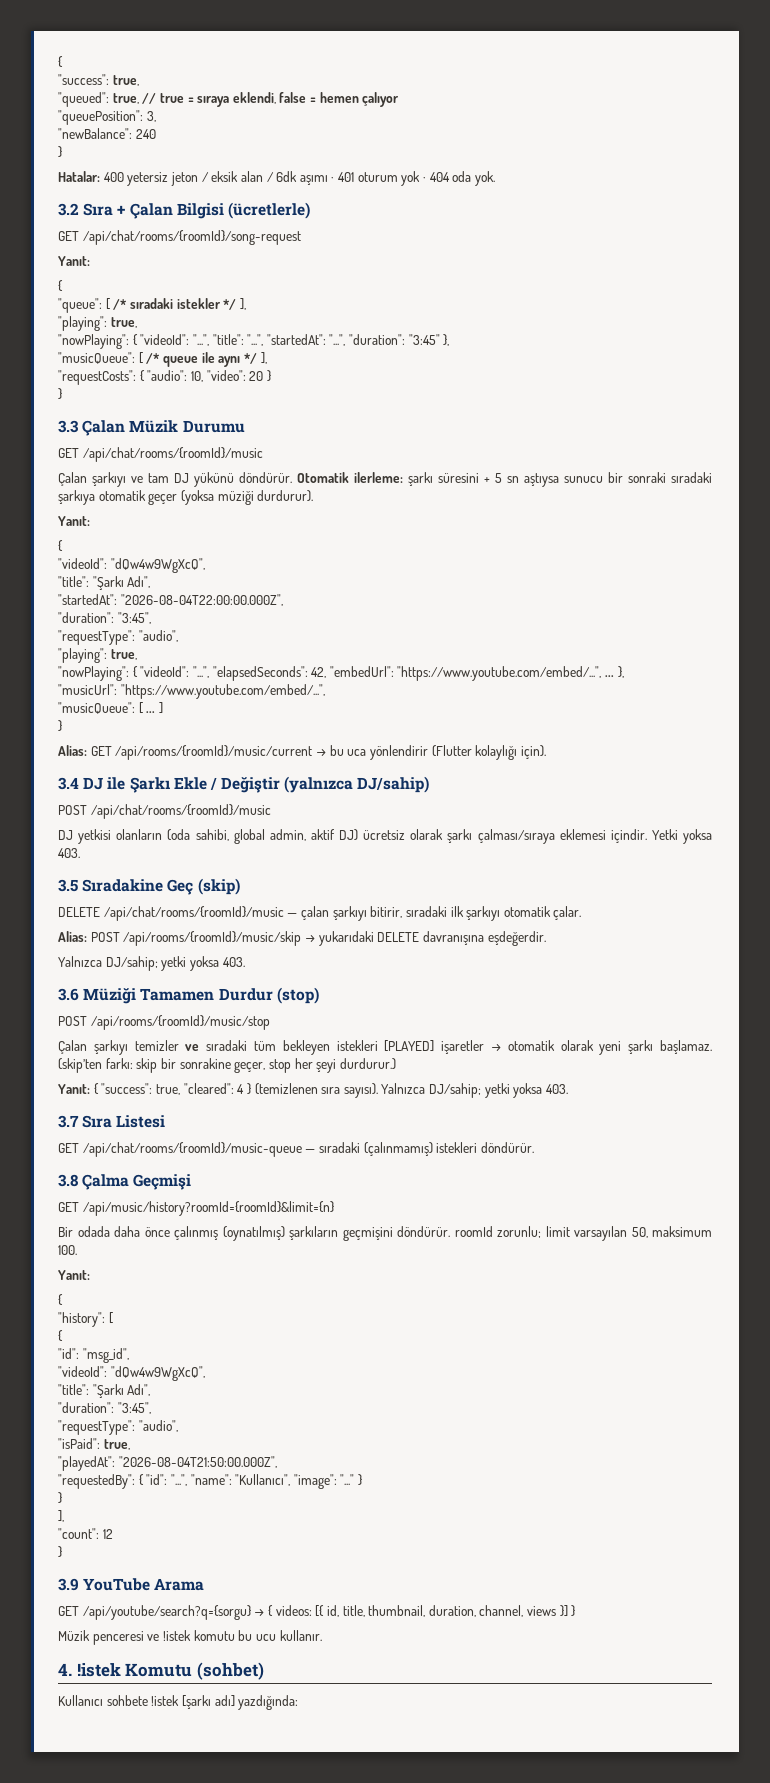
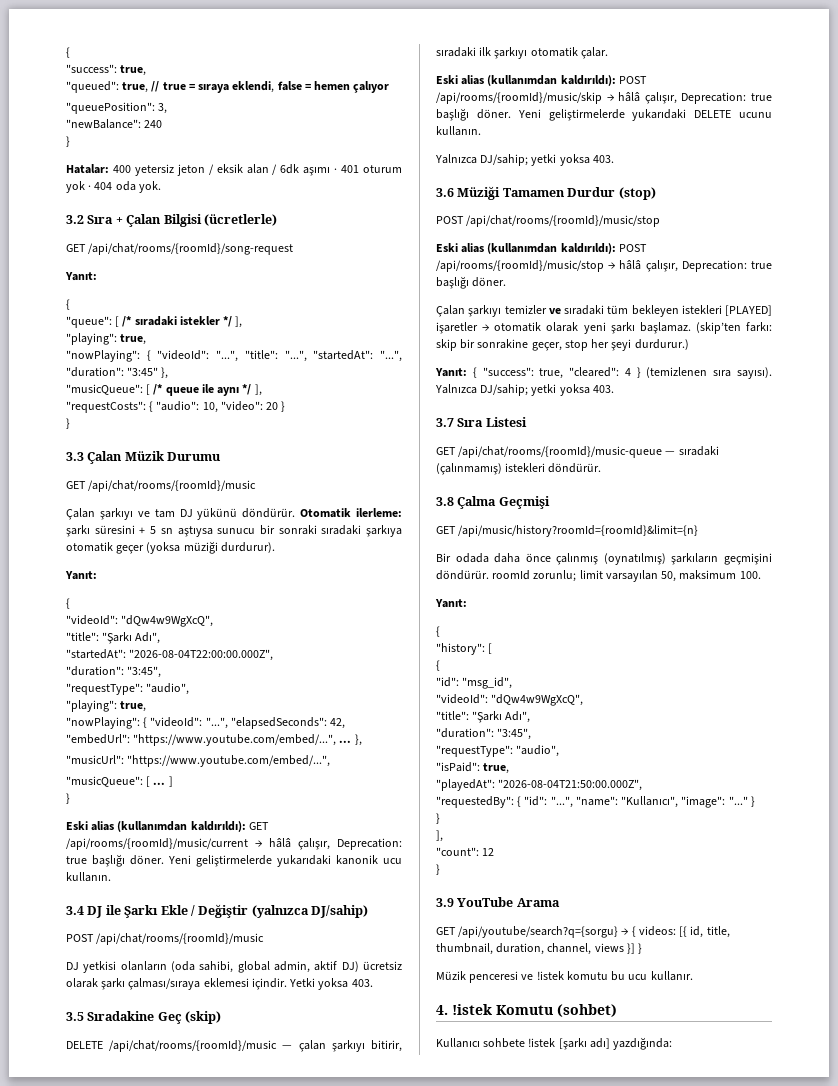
- Alias: GET /api/rooms/{roomId}/music/current → bu uca yönlendirir (Flutter kolaylığı için).
+ Eski alias (kullanımdan kaldırıldı): GET /api/rooms/{roomId}/music/current → hâlâ çalışır, Deprecation: true başlığı döner. Yeni geliştirmelerde yukarıdaki kanonik ucu kullanın.
- Alias: POST /api/rooms/{roomId}/music/skip → yukarıdaki DELETE davranışına eşdeğerdir.
+ Eski alias (kullanımdan kaldırıldı): POST /api/rooms/{roomId}/music/skip → hâlâ çalışır, Deprecation: true başlığı döner. Yeni geliştirmelerde yukarıdaki DELETE ucunu kullanın.
- POST /api/rooms/{roomId}/music/stop
+ POST /api/chat/rooms/{roomId}/music/stop
+ Eski alias (kullanımdan kaldırıldı): POST /api/rooms/{roomId}/music/stop → hâlâ çalışır, Deprecation: true başlığı döner.

